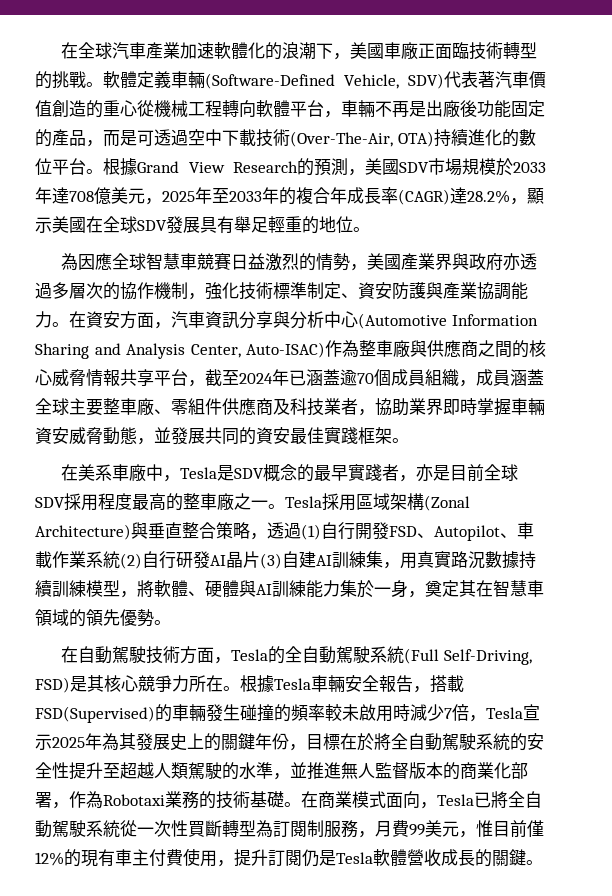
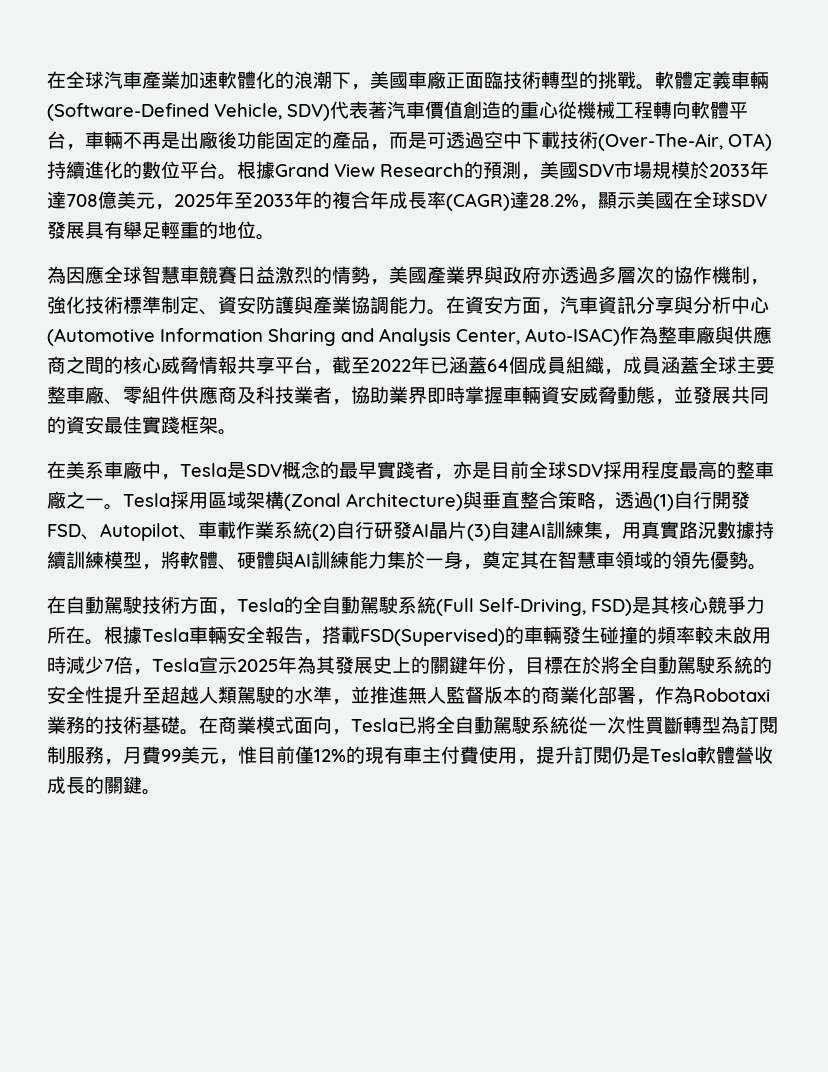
- 在資安方面，汽車資訊分享與分析中心(Automotive Information Sharing and Analysis Center, Auto-ISAC)作為整車廠與供應商之間的核心威脅情報共享平台，截至2024年已涵蓋逾70個成員組織，成員涵蓋全球主要整車廠、零組件供應商及科技業者，協助業界即時掌握車輛資安威脅動態，並發展共同的資安最佳實踐框架。
+ 在資安方面，汽車資訊分享與分析中心(Automotive Information Sharing and Analysis Center, Auto-ISAC)作為整車廠與供應商之間的核心威脅情報共享平台，截至2022年已涵蓋64個成員組織，成員涵蓋全球主要整車廠、零組件供應商及科技業者，協助業界即時掌握車輛資安威脅動態，並發展共同的資安最佳實踐框架。

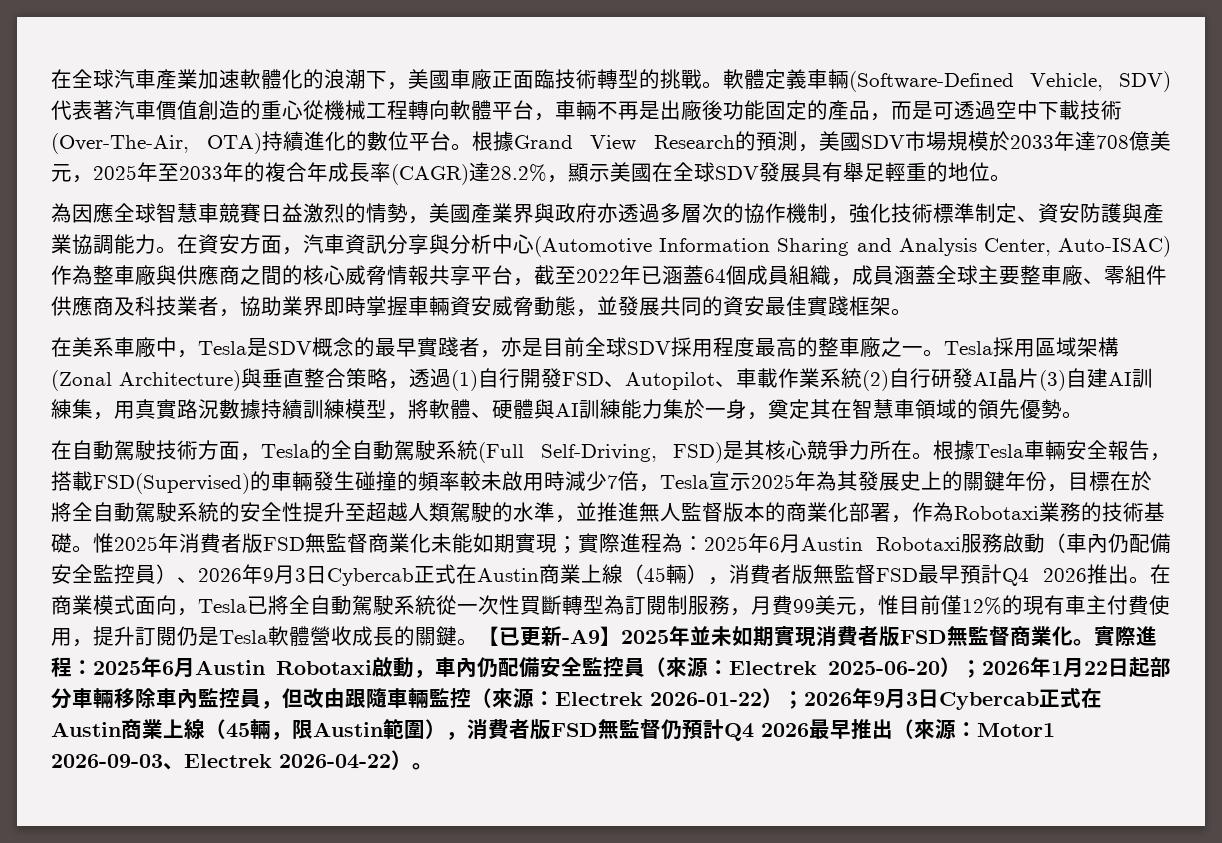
+ 惟2025年消費者版FSD無監督商業化未能如期實現；實際進程為：2025年6月Austin Robotaxi服務啟動（車內仍配備安全監控員）、2026年9月3日Cybercab正式在Austin商業上線（45輛），消費者版無監督FSD最早預計Q4 2026推出。
+ 【已更新-A9】2025年並未如期實現消費者版FSD無監督商業化。實際進程：2025年6月Austin Robotaxi啟動，車內仍配備安全監控員（來源：Electrek 2025-06-20）；2026年1月22日起部分車輛移除車內監控員，但改由跟隨車輛監控（來源：Electrek 2026-01-22）；2026年9月3日Cybercab正式在Austin商業上線（45輛，限Austin範圍），消費者版FSD無監督仍預計Q4 2026最早推出（來源：Motor1 2026-09-03、Electrek 2026-04-22）。

